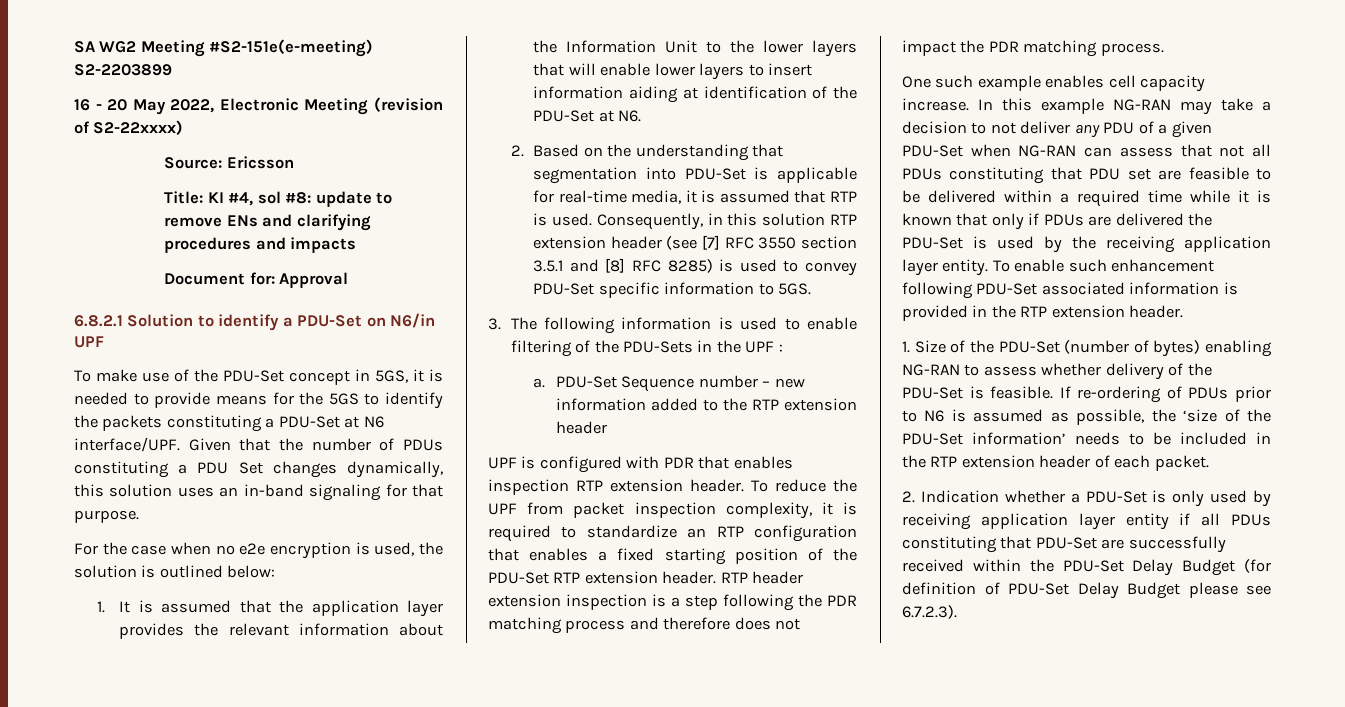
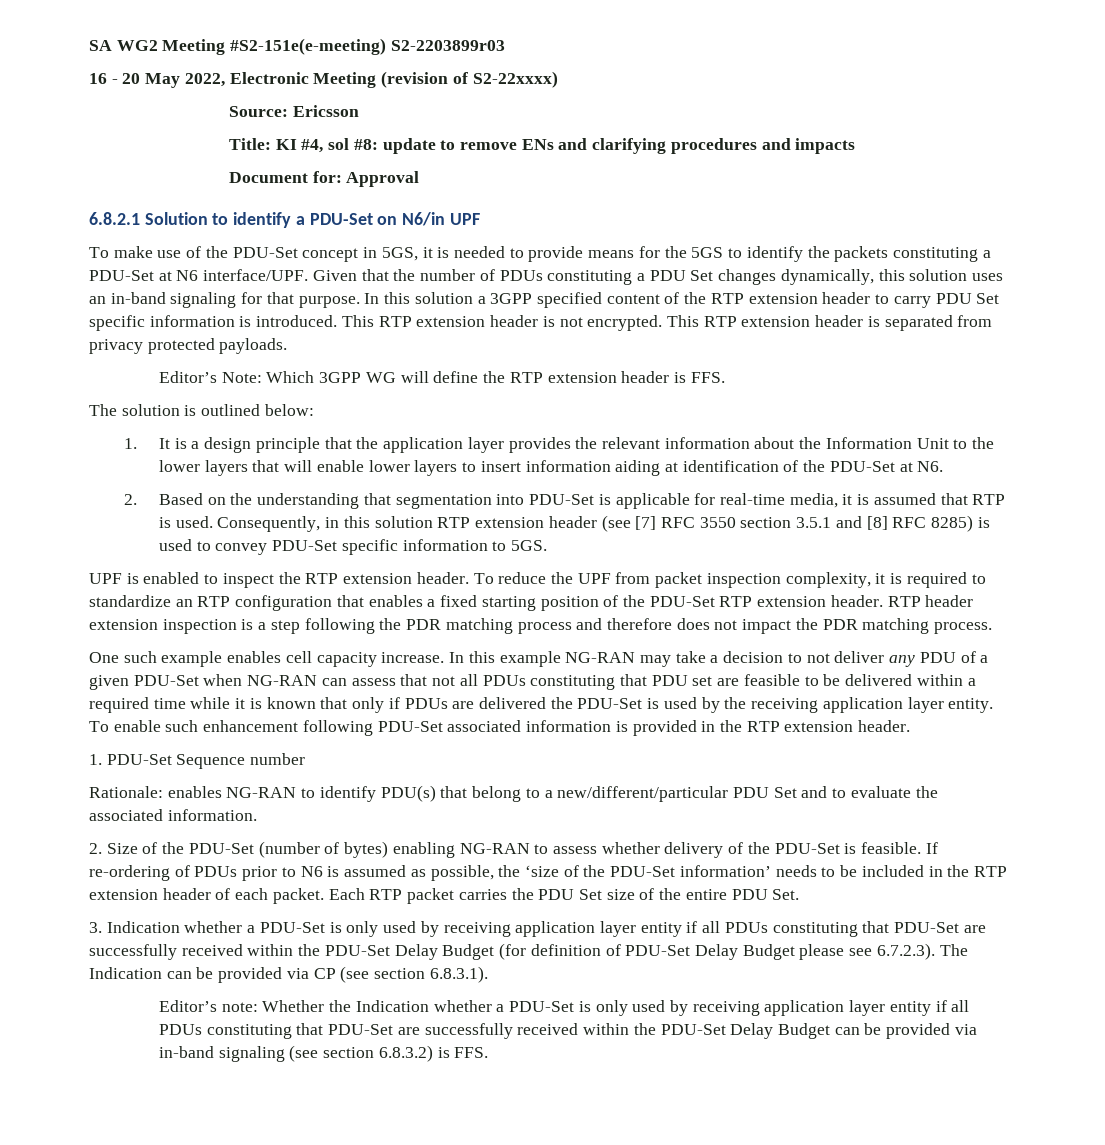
- SA WG2 Meeting #S2-151e(e-meeting) S2-2203899
+ SA WG2 Meeting #S2-151e(e-meeting) S2-2203899r03
- Given that the number of PDUs constituting a PDU Set changes dynamically, this solution uses an in-band signaling for that purpose.
- For the case when no e2e encryption is used, the solution is outlined below:
+ Given that the number of PDUs constituting a PDU Set changes dynamically, this solution uses an in-band signaling for that purpose. In this solution a 3GPP specified content of the RTP extension header to carry PDU Set specific information is introduced. This RTP extension header is not encrypted. This RTP extension header is separated from privacy protected payloads.
+ Editor’s Note: Which 3GPP WG will define the RTP extension header is FFS.
+ The solution is outlined below:
- 1. It is assumed that the application layer provides the relevant information about the Information Unit to the lower layers that will enable lower layers to insert information aiding at identification of the PDU-Set at N6.
+ 1. It is a design principle that the application layer provides the relevant information about the Information Unit to the lower layers that will enable lower layers to insert information aiding at identification of the PDU-Set at N6.
- 3. The following information is used to enable filtering of the PDU-Sets in the UPF :
- a. PDU-Set Sequence number – new information added to the RTP extension header
- UPF is configured with PDR that enables inspection RTP extension header.
+ UPF is enabled to inspect the RTP extension header.
- 1. Size of the PDU-Set (number of bytes) enabling NG-RAN to assess whether delivery of the PDU-Set is feasible.
+ 1. PDU-Set Sequence number
+ Rationale: enables NG-RAN to identify PDU(s) that belong to a new/different/particular PDU Set and to evaluate the associated information.
+ 2. Size of the PDU-Set (number of bytes) enabling NG-RAN to assess whether delivery of the PDU-Set is feasible.
- If re-ordering of PDUs prior to N6 is assumed as possible, the ‘size of the PDU-Set information’ needs to be included in the RTP extension header of each packet.
- 2. Indication whether a PDU-Set is only used by receiving application layer entity if all PDUs constituting that PDU-Set are successfully received within the PDU-Set Delay Budget (for definition of PDU-Set Delay Budget please see 6.7.2.3).
+ If re-ordering of PDUs prior to N6 is assumed as possible, the ‘size of the PDU-Set information’ needs to be included in the RTP extension header of each packet. Each RTP packet carries the PDU Set size of the entire PDU Set.
+ 3. Indication whether a PDU-Set is only used by receiving application layer entity if all PDUs constituting that PDU-Set are successfully received within the PDU-Set Delay Budget (for definition of PDU-Set Delay Budget please see 6.7.2.3). The Indication can be provided via CP (see section 6.8.3.1).
+ Editor’s note: Whether the Indication whether a PDU-Set is only used by receiving application layer entity if all PDUs constituting that PDU-Set are successfully received within the PDU-Set Delay Budget can be provided via in-band signaling (see section 6.8.3.2) is FFS.

